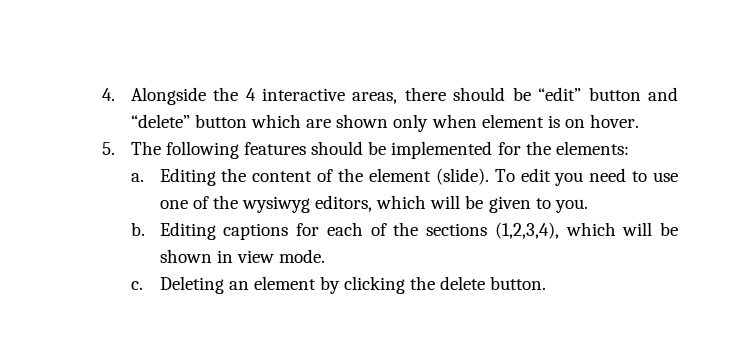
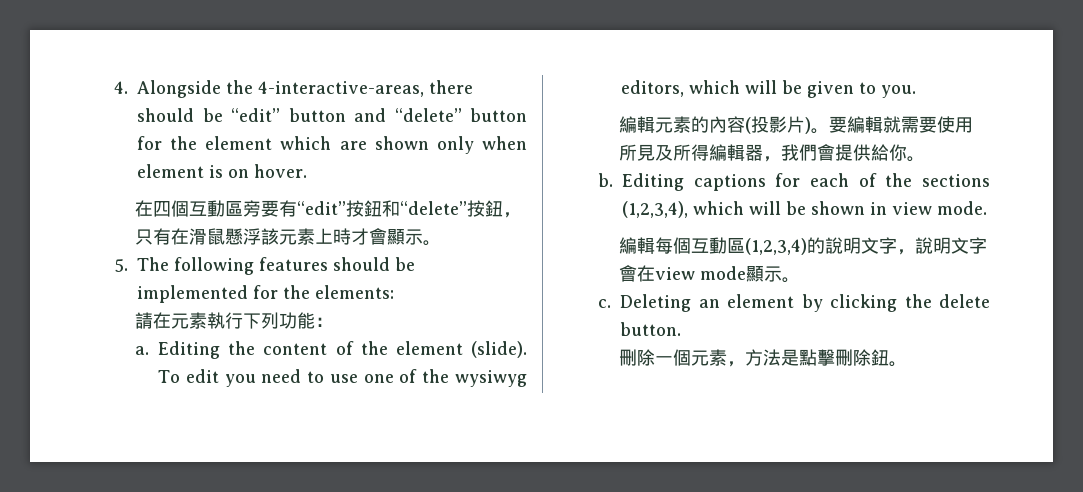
- 4. Alongside the 4 interactive areas, there should be “edit” button and “delete” button which are shown only when element is on hover.
+ 4. Alongside the 4-interactive-areas, there should be “edit” button and “delete” button for the element which are shown only when element is on hover.
+ 在四個互動區旁要有“edit”按鈕和“delete”按鈕，只有在滑鼠懸浮該元素上時才會顯示。
+ 請在元素執行下列功能：
+ 編輯元素的內容(投影片)。要編輯就需要使用所見及所得編輯器，我們會提供給你。
+ 編輯每個互動區(1,2,3,4)的說明文字，說明文字會在view mode顯示。
+ 刪除一個元素，方法是點擊刪除鈕。

